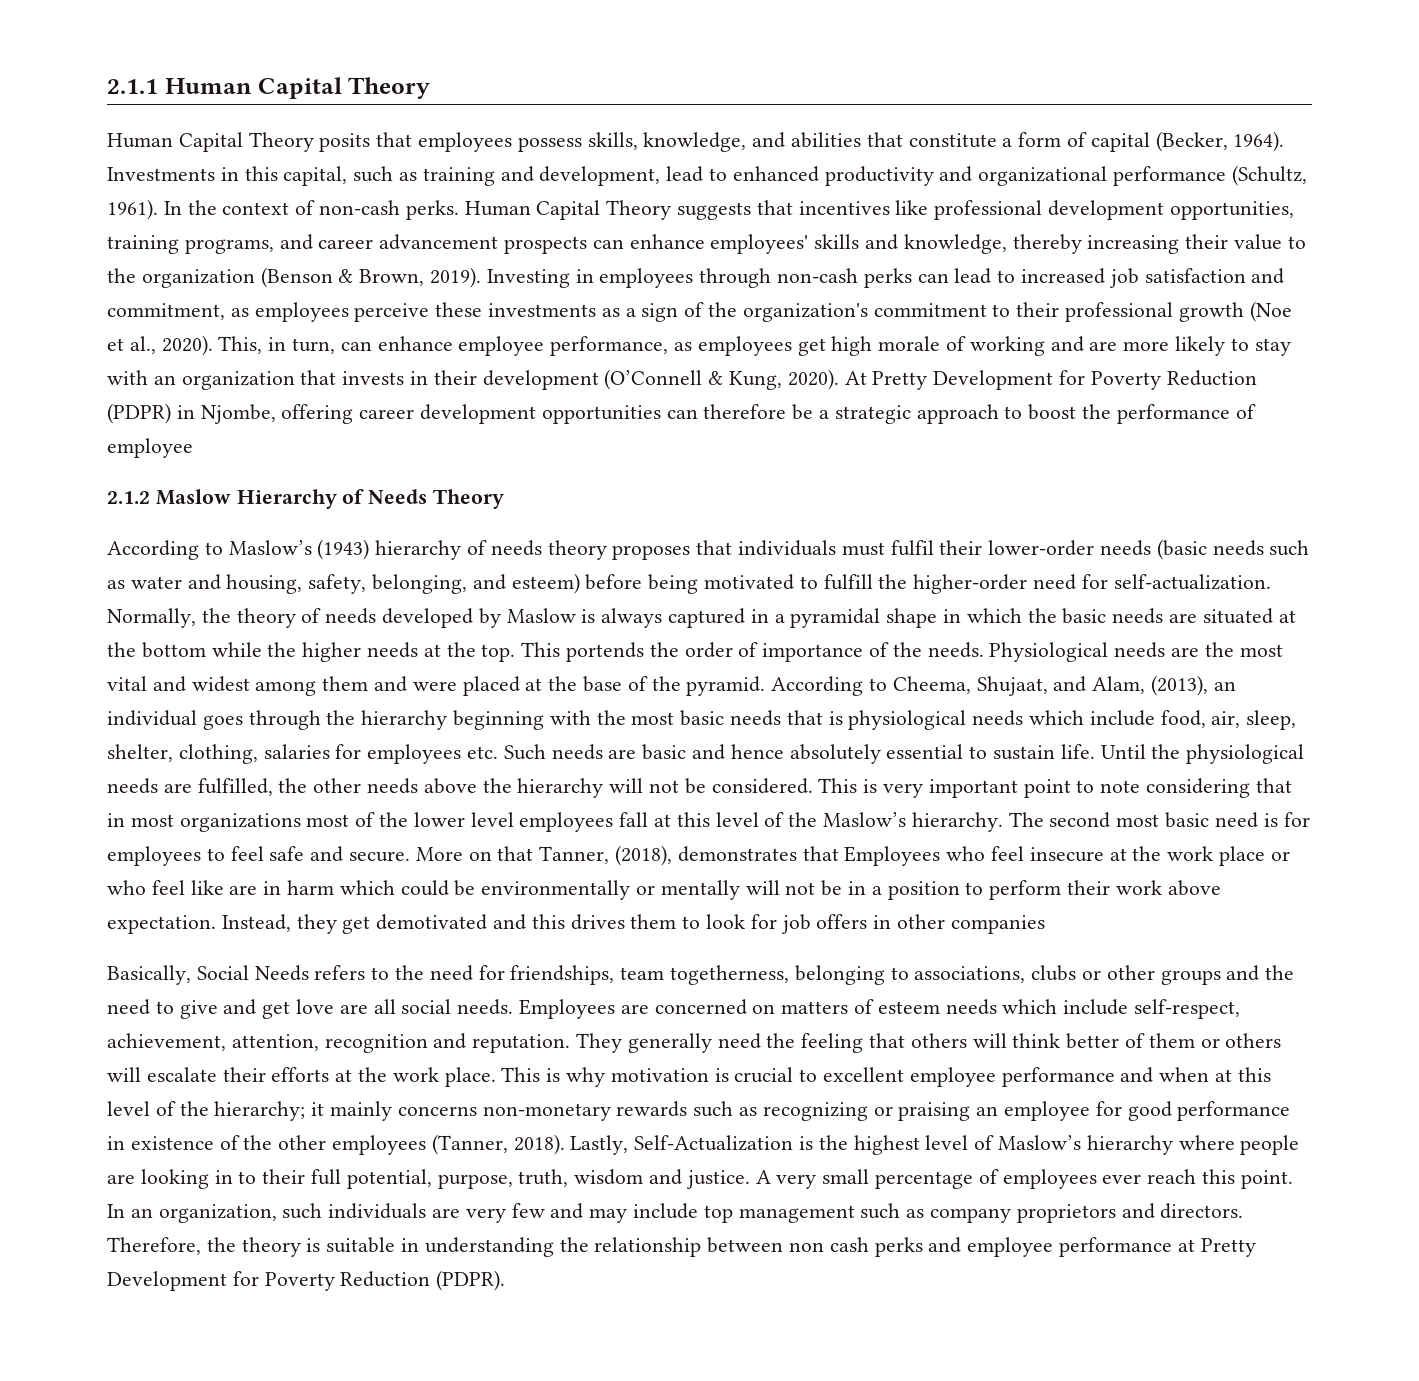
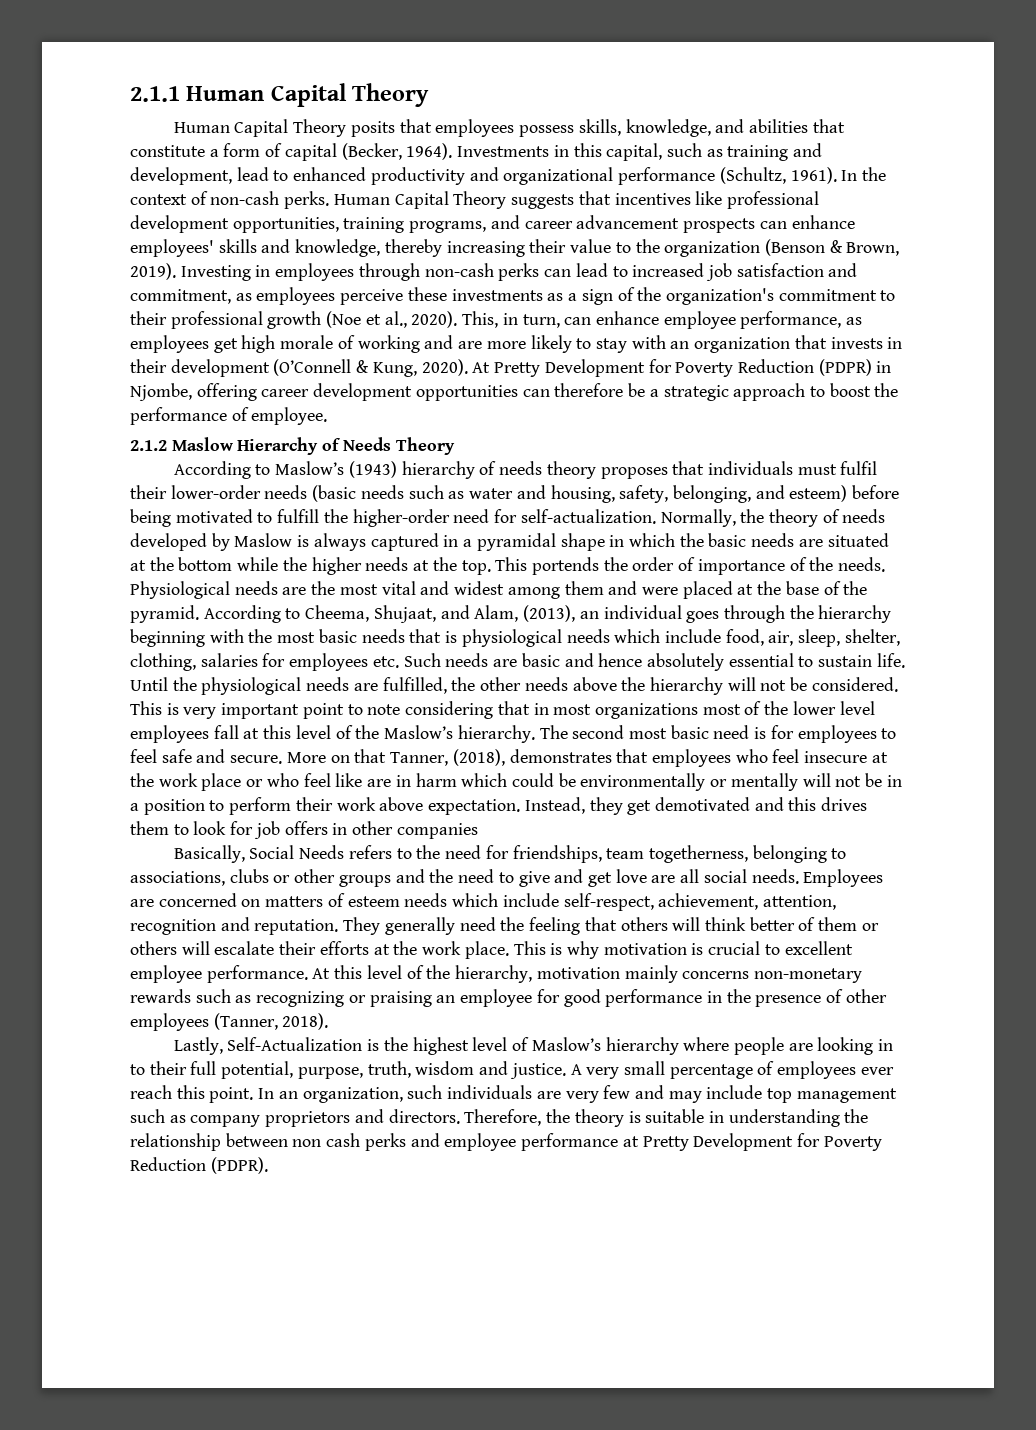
- At Pretty Development for Poverty Reduction (PDPR) in Njombe, offering career development opportunities can therefore be a strategic approach to boost the performance of employee
+ At Pretty Development for Poverty Reduction (PDPR) in Njombe, offering career development opportunities can therefore be a strategic approach to boost the performance of employee.
- More on that Tanner, (2018), demonstrates that Employees who feel insecure at the work place or who feel like are in harm which could be environmentally or mentally will not be in a position to perform their work above expectation.
+ More on that Tanner, (2018), demonstrates that employees who feel insecure at the work place or who feel like are in harm which could be environmentally or mentally will not be in a position to perform their work above expectation.
- This is why motivation is crucial to excellent employee performance and when at this level of the hierarchy; it mainly concerns non-monetary rewards such as recognizing or praising an employee for good performance in existence of the other employees (Tanner, 2018). Lastly, Self-Actualization is the highest level of Maslow’s hierarchy where people are looking in to their full potential, purpose, truth, wisdom and justice.
+ This is why motivation is crucial to excellent employee performance. At this level of the hierarchy, motivation mainly concerns non-monetary rewards such as recognizing or praising an employee for good performance in the presence of other employees (Tanner, 2018).
+ Lastly, Self-Actualization is the highest level of Maslow’s hierarchy where people are looking in to their full potential, purpose, truth, wisdom and justice.

